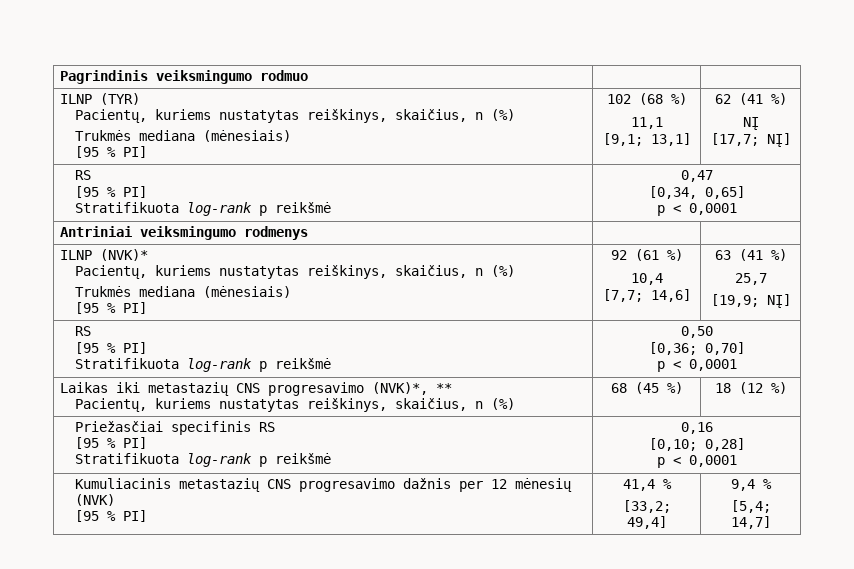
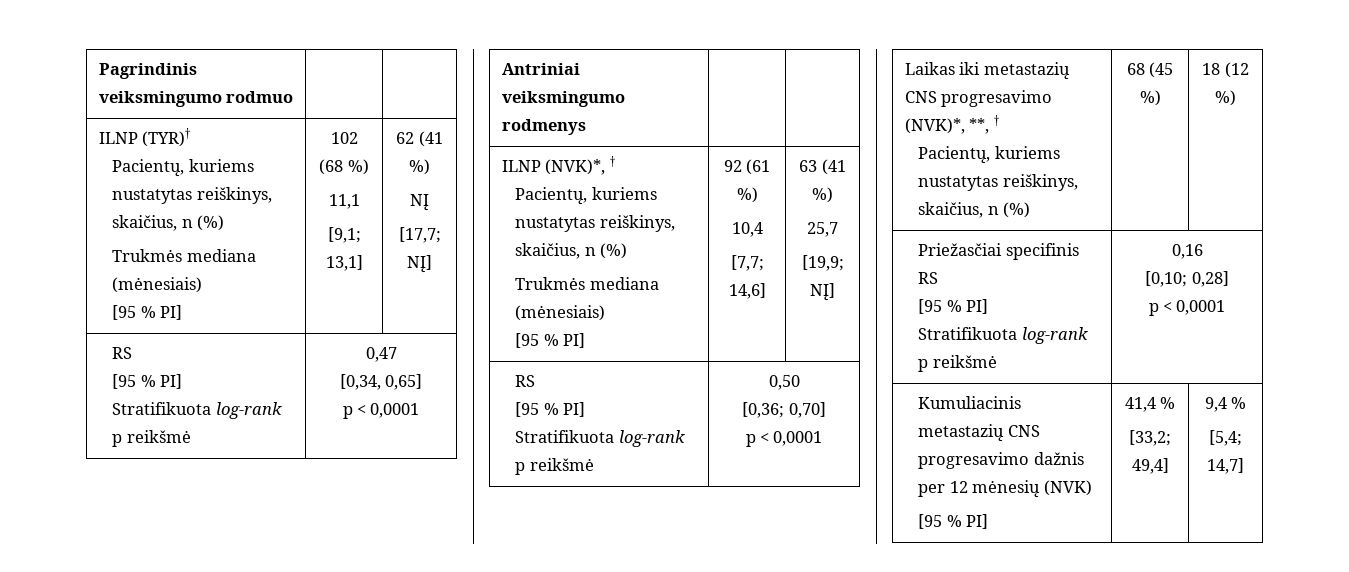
- ILNP (TYR)
+ ILNP (TYR)†
- ILNP (NVK)*
+ ILNP (NVK)*, †
- Laikas iki metastazių CNS progresavimo (NVK)*, **
+ Laikas iki metastazių CNS progresavimo (NVK)*, **, †

